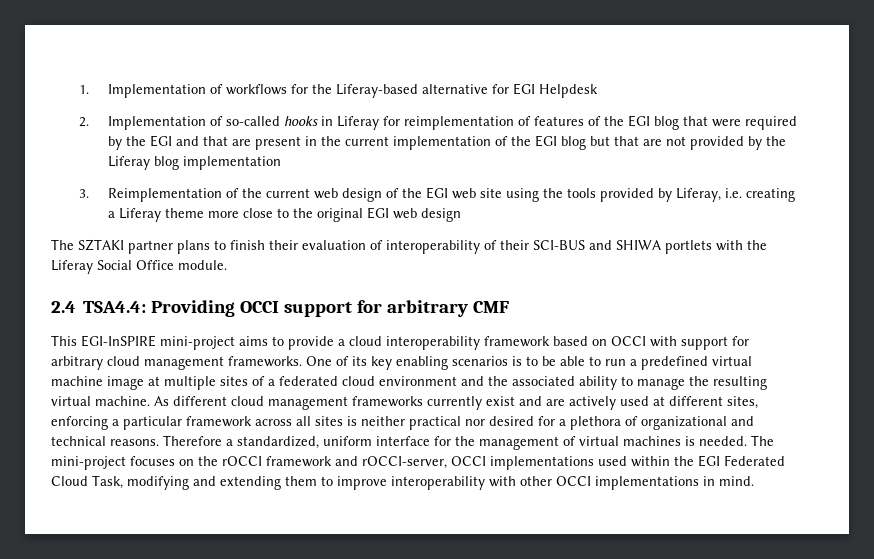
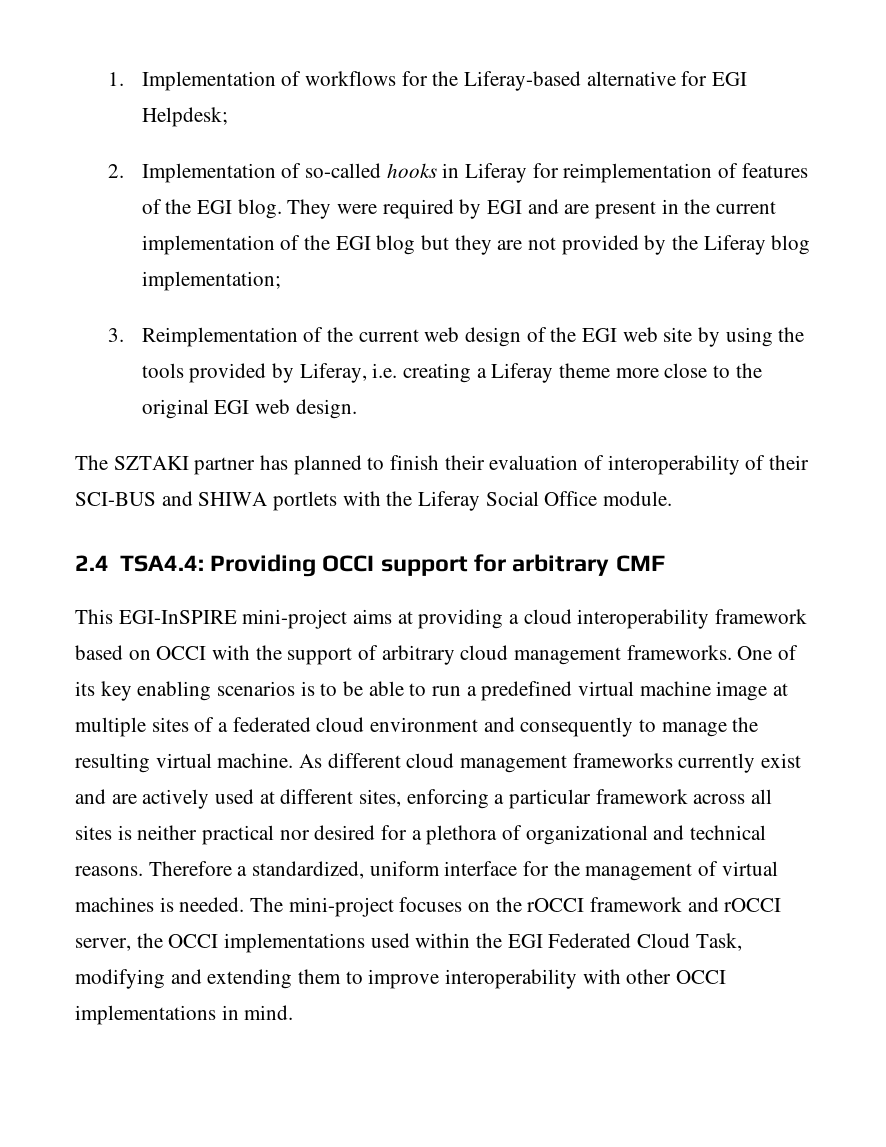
- 1. Implementation of workflows for the Liferay-based alternative for EGI Helpdesk
+ 1. Implementation of workflows for the Liferay-based alternative for EGI Helpdesk;
- 2. Implementation of so-called hooks in Liferay for reimplementation of features of the EGI blog that were required by the EGI and that are present in the current implementation of the EGI blog but that are not provided by the Liferay blog implementation
+ 2. Implementation of so-called hooks in Liferay for reimplementation of features of the EGI blog. They were required by EGI and are present in the current implementation of the EGI blog but they are not provided by the Liferay blog implementation;
- 3. Reimplementation of the current web design of the EGI web site using the tools provided by Liferay, i.e. creating a Liferay theme more close to the original EGI web design
+ 3. Reimplementation of the current web design of the EGI web site by using the tools provided by Liferay, i.e. creating a Liferay theme more close to the original EGI web design.
- The SZTAKI partner plans to finish their evaluation of interoperability of their SCI-BUS and SHIWA portlets with the Liferay Social Office module.
+ The SZTAKI partner has planned to finish their evaluation of interoperability of their SCI-BUS and SHIWA portlets with the Liferay Social Office module.
- This EGI-InSPIRE mini-project aims to provide a cloud interoperability framework based on OCCI with support for arbitrary cloud management frameworks.
+ This EGI-InSPIRE mini-project aims at providing a cloud interoperability framework based on OCCI with the support of arbitrary cloud management frameworks.
- One of its key enabling scenarios is to be able to run a predefined virtual machine image at multiple sites of a federated cloud environment and the associated ability to manage the resulting virtual machine.
+ One of its key enabling scenarios is to be able to run a predefined virtual machine image at multiple sites of a federated cloud environment and consequently to manage the resulting virtual machine.
- The mini-project focuses on the rOCCI framework and rOCCI-server, OCCI implementations used within the EGI Federated Cloud Task, modifying and extending them to improve interoperability with other OCCI implementations in mind.
+ The mini-project focuses on the rOCCI framework and rOCCI server, the OCCI implementations used within the EGI Federated Cloud Task, modifying and extending them to improve interoperability with other OCCI implementations in mind.

